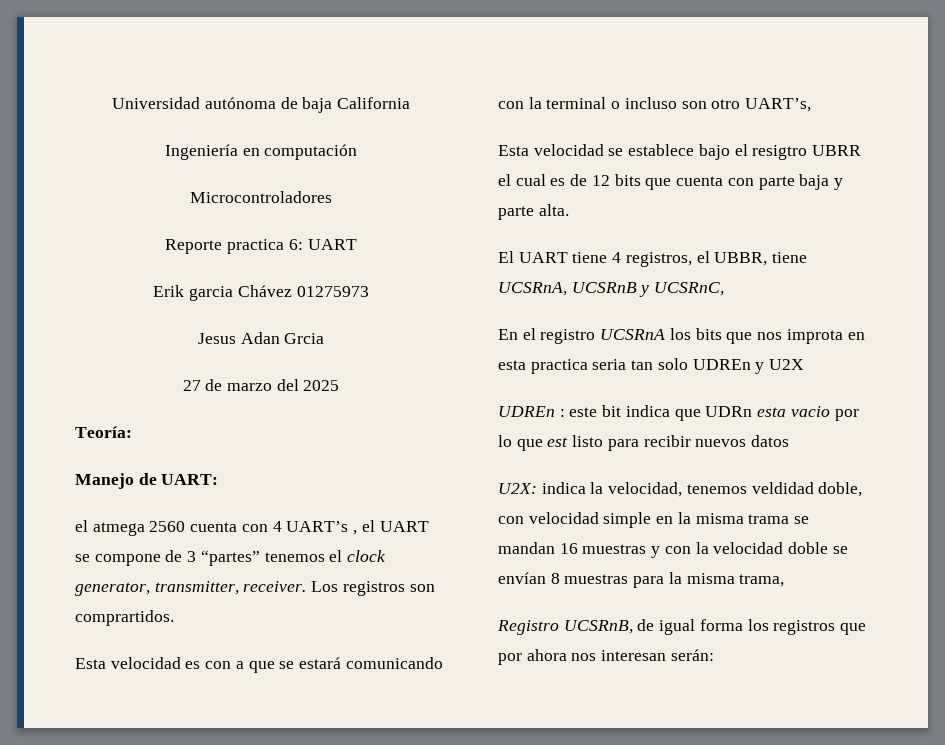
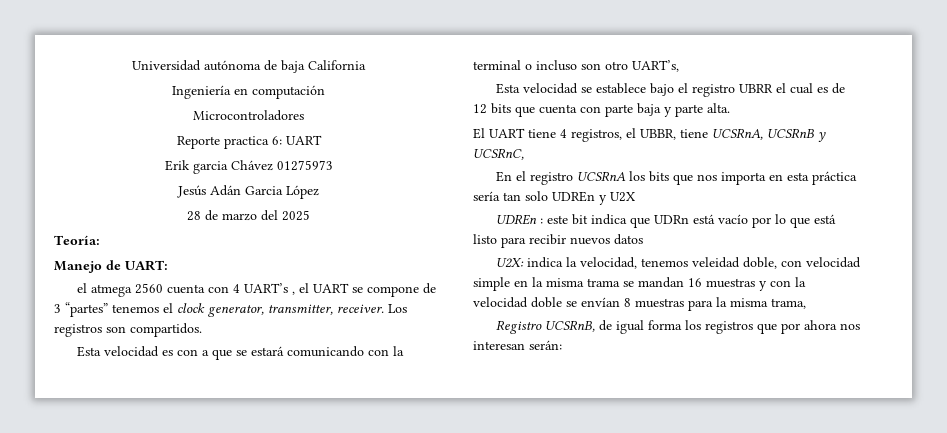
- Jesus Adan Grcia
- 27 de marzo del 2025
+ Jesús Adán Garcia López
+ 28 de marzo del 2025
- Los registros son comprartidos.
+ Los registros son compartidos.
- Esta velocidad se establece bajo el resigtro UBRR el cual es de 12 bits que cuenta con parte baja y parte alta.
+ Esta velocidad se establece bajo el registro UBRR el cual es de 12 bits que cuenta con parte baja y parte alta.
- En el registro UCSRnA los bits que nos improta en esta practica seria tan solo UDREn y U2X
+ En el registro UCSRnA los bits que nos importa en esta práctica sería tan solo UDREn y U2X
- UDREn : este bit indica que UDRn esta vacio por lo que est listo para recibir nuevos datos
+ UDREn : este bit indica que UDRn está vacío por lo que está listo para recibir nuevos datos
- U2X: indica la velocidad, tenemos veldidad doble, con velocidad simple en la misma trama se mandan 16 muestras y con la velocidad doble se envían 8 muestras para la misma trama,
+ U2X: indica la velocidad, tenemos veleidad doble, con velocidad simple en la misma trama se mandan 16 muestras y con la velocidad doble se envían 8 muestras para la misma trama,

